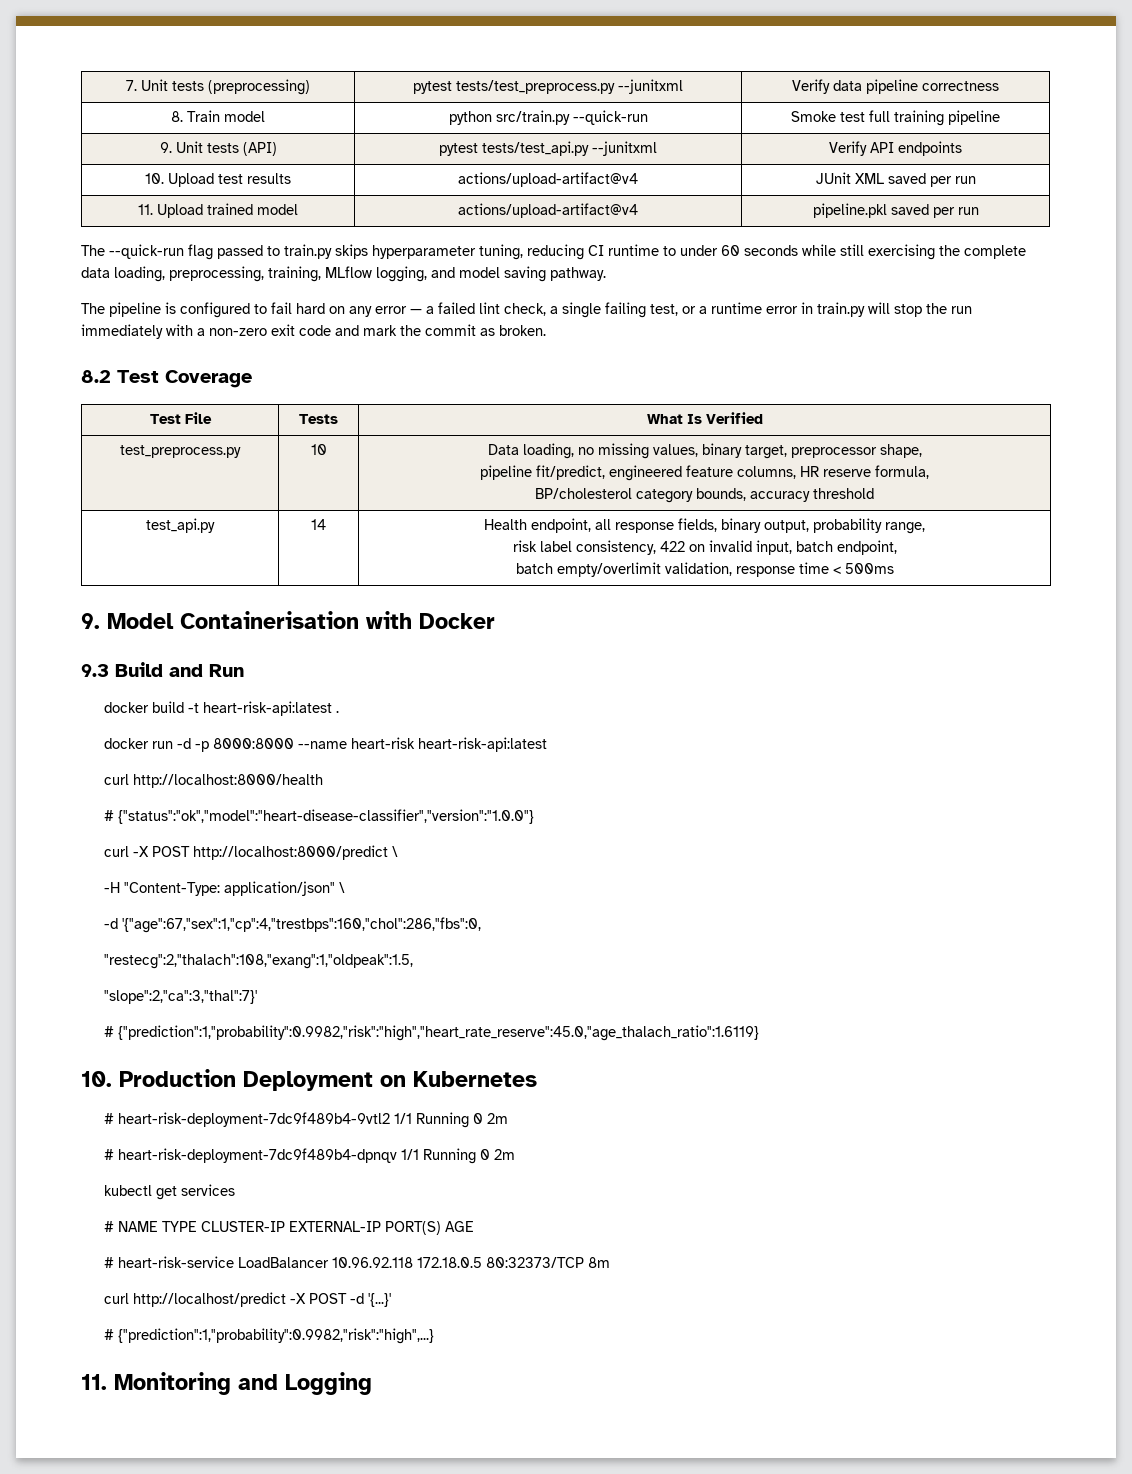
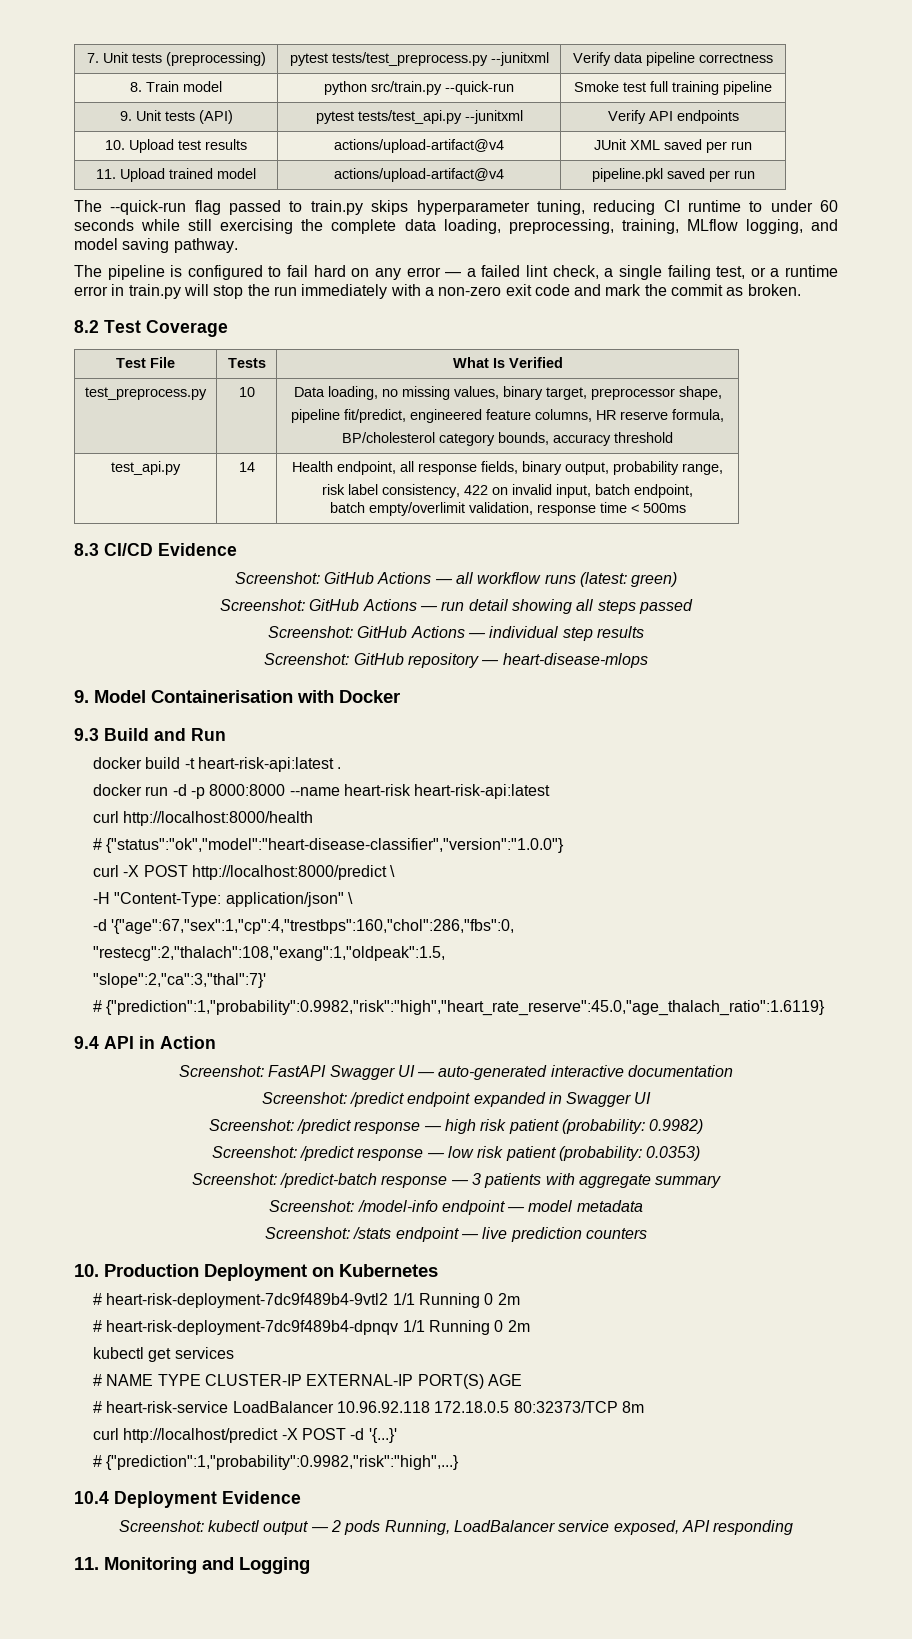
+ 8.3 CI/CD Evidence
+ Screenshot: GitHub Actions — all workflow runs (latest: green)
+ Screenshot: GitHub Actions — run detail showing all steps passed
+ Screenshot: GitHub Actions — individual step results
+ Screenshot: GitHub repository — heart-disease-mlops
+ 9.4 API in Action
+ Screenshot: FastAPI Swagger UI — auto-generated interactive documentation
+ Screenshot: /predict endpoint expanded in Swagger UI
+ Screenshot: /predict response — high risk patient (probability: 0.9982)
+ Screenshot: /predict response — low risk patient (probability: 0.0353)
+ Screenshot: /predict-batch response — 3 patients with aggregate summary
+ Screenshot: /model-info endpoint — model metadata
+ Screenshot: /stats endpoint — live prediction counters
+ 10.4 Deployment Evidence
+ Screenshot: kubectl output — 2 pods Running, LoadBalancer service exposed, API responding

